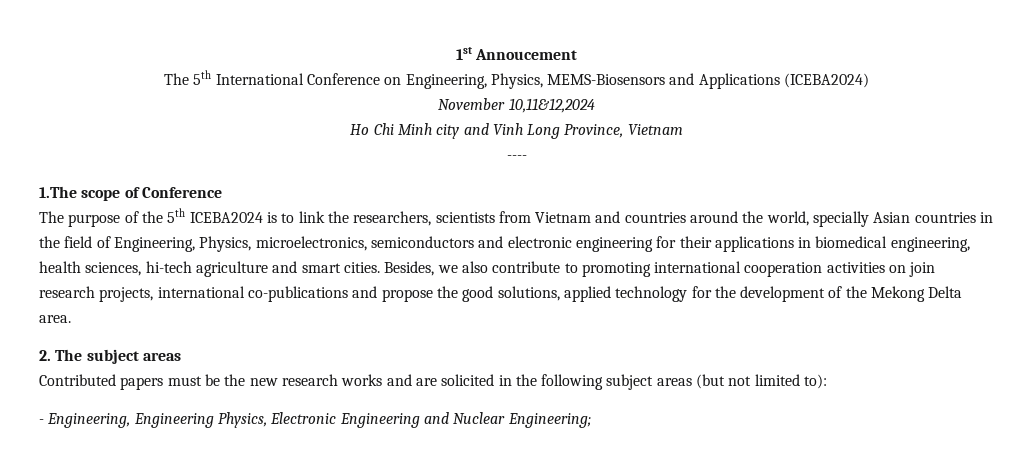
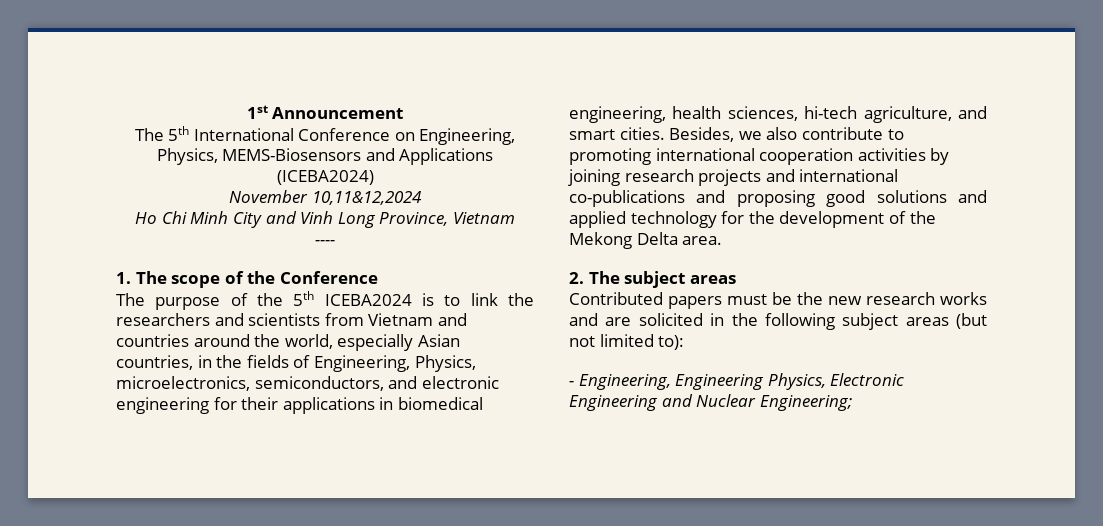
- 1st Annoucement
+ 1st Announcement
- Ho Chi Minh city and Vinh Long Province, Vietnam
+ Ho Chi Minh City and Vinh Long Province, Vietnam
- 1.The scope of Conference
+ 1. The scope of the Conference
- The purpose of the 5th ICEBA2024 is to link the researchers, scientists from Vietnam and countries around the world, specially Asian countries in the field of Engineering, Physics, microelectronics, semiconductors and electronic engineering for their applications in biomedical engineering, health sciences, hi-tech agriculture and smart cities.
+ The purpose of the 5th ICEBA2024 is to link the researchers and scientists from Vietnam and countries around the world, especially Asian countries, in the fields of Engineering, Physics, microelectronics, semiconductors, and electronic engineering for their applications in biomedical engineering, health sciences, hi-tech agriculture, and smart cities.
- Besides, we also contribute to promoting international cooperation activities on join research projects, international co-publications and propose the good solutions, applied technology for the development of the Mekong Delta area.
+ Besides, we also contribute to promoting international cooperation activities by joining research projects and international co-publications and proposing good solutions and applied technology for the development of the Mekong Delta area.

